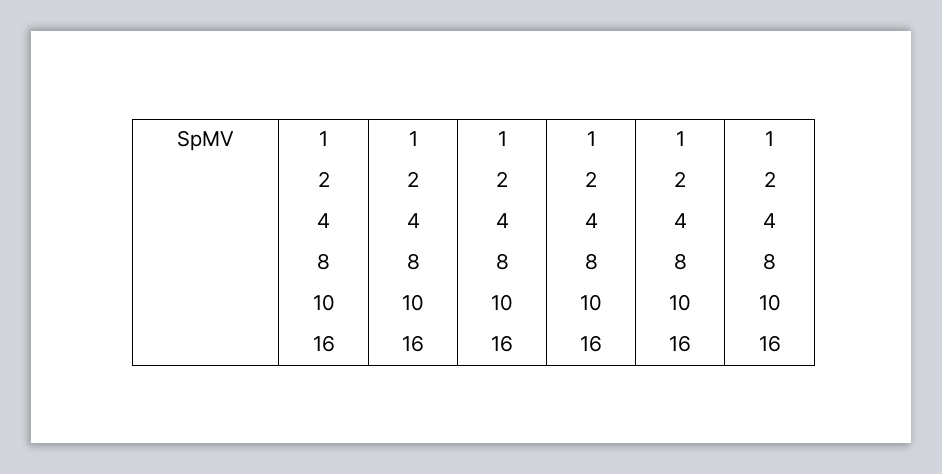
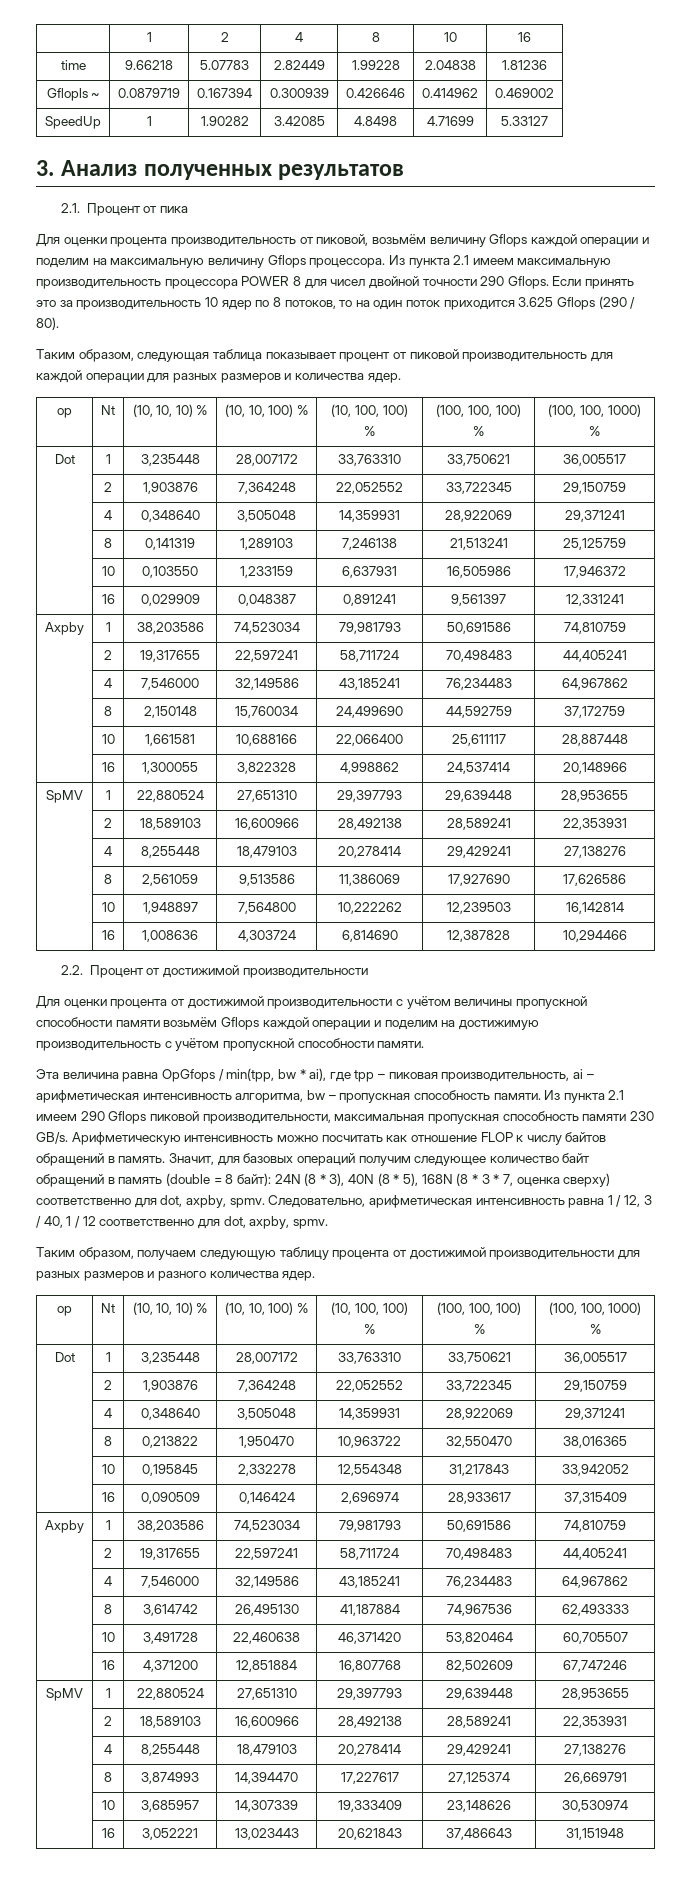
- SpMV | 1
- 2
- 4
- 8
- 10
- 16 | 1
- 2
- 4
- 8
- 10
- 16 | 1
- 2
- 4
- 8
- 10
- 16 | 1
- 2
- 4
- 8
- 10
- 16 | 1
- 2
- 4
- 8
- 10
- 16 | 1
- 2
- 4
- 8
- 10
- 16
+ | 1 | 2 | 4 | 8 | 10 | 16
+ time | 9.66218 | 5.07783 | 2.82449 | 1.99228 | 2.04838 | 1.81236
+ Gflopls ~ | 0.0879719 | 0.167394 | 0.300939 | 0.426646 | 0.414962 | 0.469002
+ SpeedUp | 1 | 1.90282 | 3.42085 | 4.8498 | 4.71699 | 5.33127
+ 3. Анализ полученных результатов
+ 2.1. Процент от пика
+ Для оценки процента производительность от пиковой, возьмём величину Gflops каждой операции и поделим на максимальную величину Gflops процессора. Из пункта 2.1 имеем максимальную производительность процессора POWER 8 для чисел двойной точности 290 Gflops. Если принять это за производительность 10 ядер по 8 потоков, то на один поток приходится 3.625 Gflops (290 / 80).
+ Таким образом, следующая таблица показывает процент от пиковой производительность для каждой операции для разных размеров и количества ядер.
+ op | Nt | (10, 10, 10) % | (10, 10, 100) % | (10, 100, 100) % | (100, 100, 100) % | (100, 100, 1000) %
+ Dot | 1 | 3,235448 | 28,007172 | 33,763310 | 33,750621 | 36,005517
+ | 2 | 1,903876 | 7,364248 | 22,052552 | 33,722345 | 29,150759
+ | 4 | 0,348640 | 3,505048 | 14,359931 | 28,922069 | 29,371241
+ | 8 | 0,141319 | 1,289103 | 7,246138 | 21,513241 | 25,125759
+ | 10 | 0,103550 | 1,233159 | 6,637931 | 16,505986 | 17,946372
+ | 16 | 0,029909 | 0,048387 | 0,891241 | 9,561397 | 12,331241
+ Axpby | 1 | 38,203586 | 74,523034 | 79,981793 | 50,691586 | 74,810759
+ | 2 | 19,317655 | 22,597241 | 58,711724 | 70,498483 | 44,405241
+ | 4 | 7,546000 | 32,149586 | 43,185241 | 76,234483 | 64,967862
+ | 8 | 2,150148 | 15,760034 | 24,499690 | 44,592759 | 37,172759
+ | 10 | 1,661581 | 10,688166 | 22,066400 | 25,611117 | 28,887448
+ | 16 | 1,300055 | 3,822328 | 4,998862 | 24,537414 | 20,148966
+ SpMV | 1 | 22,880524 | 27,651310 | 29,397793 | 29,639448 | 28,953655
+ | 2 | 18,589103 | 16,600966 | 28,492138 | 28,589241 | 22,353931
+ | 4 | 8,255448 | 18,479103 | 20,278414 | 29,429241 | 27,138276
+ | 8 | 2,561059 | 9,513586 | 11,386069 | 17,927690 | 17,626586
+ | 10 | 1,948897 | 7,564800 | 10,222262 | 12,239503 | 16,142814
+ | 16 | 1,008636 | 4,303724 | 6,814690 | 12,387828 | 10,294466
+ 2.2. Процент от достижимой производительности
+ Для оценки процента от достижимой производительности с учётом величины пропускной способности памяти возьмём Gflops каждой операции и поделим на достижимую производительность с учётом пропускной способности памяти.
+ Эта величина равна OpGfops / min(tpp, bw * ai), где tpp – пиковая производительность, ai – арифметическая интенсивность алгоритма, bw – пропускная способность памяти. Из пункта 2.1 имеем 290 Gflops пиковой производительности, максимальная пропускная способность памяти 230 GB/s. Арифметическую интенсивность можно посчитать как отношение FLOP к числу байтов обращений в память. Значит, для базовых операций получим следующее количество байт обращений в память (double = 8 байт): 24N (8 * 3), 40N (8 * 5), 168N (8 * 3 * 7, оценка сверху) соответственно для dot, axpby, spmv. Следовательно, арифметическая интенсивность равна 1 / 12, 3 / 40, 1 / 12 соответственно для dot, axpby, spmv.
+ Таким образом, получаем следующую таблицу процента от достижимой производительности для разных размеров и разного количества ядер.
+ op | Nt | (10, 10, 10) % | (10, 10, 100) % | (10, 100, 100) % | (100, 100, 100) % | (100, 100, 1000) %
+ Dot | 1 | 3,235448 | 28,007172 | 33,763310 | 33,750621 | 36,005517
+ | 2 | 1,903876 | 7,364248 | 22,052552 | 33,722345 | 29,150759
+ | 4 | 0,348640 | 3,505048 | 14,359931 | 28,922069 | 29,371241
+ | 8 | 0,213822 | 1,950470 | 10,963722 | 32,550470 | 38,016365
+ | 10 | 0,195845 | 2,332278 | 12,554348 | 31,217843 | 33,942052
+ | 16 | 0,090509 | 0,146424 | 2,696974 | 28,933617 | 37,315409
+ Axpby | 1 | 38,203586 | 74,523034 | 79,981793 | 50,691586 | 74,810759
+ | 2 | 19,317655 | 22,597241 | 58,711724 | 70,498483 | 44,405241
+ | 4 | 7,546000 | 32,149586 | 43,185241 | 76,234483 | 64,967862
+ | 8 | 3,614742 | 26,495130 | 41,187884 | 74,967536 | 62,493333
+ | 10 | 3,491728 | 22,460638 | 46,371420 | 53,820464 | 60,705507
+ | 16 | 4,371200 | 12,851884 | 16,807768 | 82,502609 | 67,747246
+ SpMV | 1 | 22,880524 | 27,651310 | 29,397793 | 29,639448 | 28,953655
+ | 2 | 18,589103 | 16,600966 | 28,492138 | 28,589241 | 22,353931
+ | 4 | 8,255448 | 18,479103 | 20,278414 | 29,429241 | 27,138276
+ | 8 | 3,874993 | 14,394470 | 17,227617 | 27,125374 | 26,669791
+ | 10 | 3,685957 | 14,307339 | 19,333409 | 23,148626 | 30,530974
+ | 16 | 3,052221 | 13,023443 | 20,621843 | 37,486643 | 31,151948

